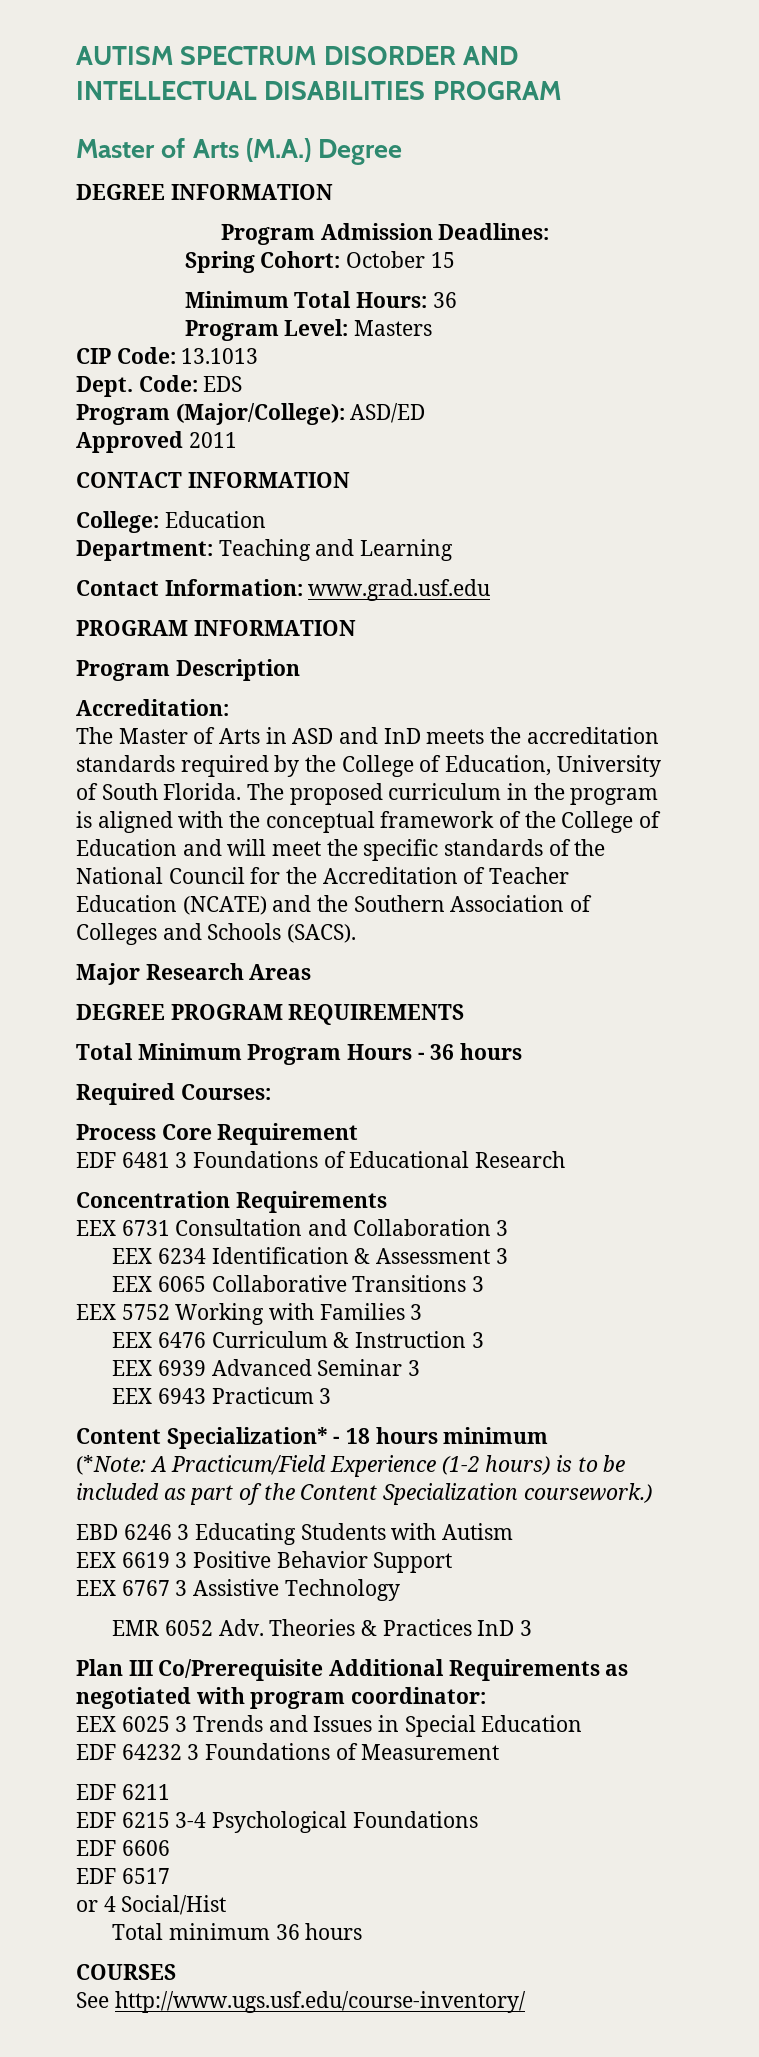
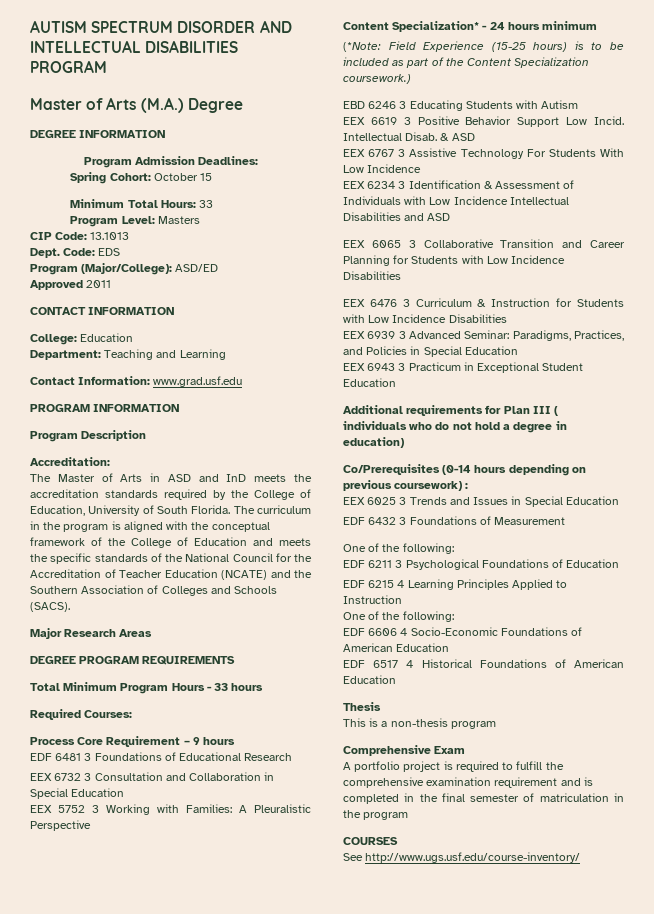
- Minimum Total Hours: 36
+ Minimum Total Hours: 33
- The proposed curriculum in the program is aligned with the conceptual framework of the College of Education and will meet the specific standards of the National Council for the Accreditation of Teacher Education (NCATE) and the Southern Association of Colleges and Schools (SACS).
+ The curriculum in the program is aligned with the conceptual framework of the College of Education and meets the specific standards of the National Council for the Accreditation of Teacher Education (NCATE) and the Southern Association of Colleges and Schools (SACS).
- Total Minimum Program Hours - 36 hours
+ Total Minimum Program Hours - 33 hours
- Process Core Requirement
+ Process Core Requirement – 9 hours
- Concentration Requirements
- EEX 6731 Consultation and Collaboration 3
- EEX 6234 Identification & Assessment 3
- EEX 6065 Collaborative Transitions 3
+ EEX 6732 3 Consultation and Collaboration in Special Education
- EEX 5752 Working with Families 3
- EEX 6476 Curriculum & Instruction 3
- EEX 6939 Advanced Seminar 3
- EEX 6943 Practicum 3
+ EEX 5752 3 Working with Families: A Pleuralistic Perspective
- Content Specialization* - 18 hours minimum
+ Content Specialization* - 24 hours minimum
- (*Note: A Practicum/Field Experience (1-2 hours) is to be included as part of the Content Specialization coursework.)
+ (*Note: Field Experience (15-25 hours) is to be included as part of the Content Specialization coursework.)
- EEX 6619 3 Positive Behavior Support
+ EEX 6619 3 Positive Behavior Support Low Incid. Intellectual Disab. & ASD
- EEX 6767 3 Assistive Technology
- EMR 6052 Adv. Theories & Practices InD 3
- Plan III Co/Prerequisite Additional Requirements as negotiated with program coordinator:
+ EEX 6767 3 Assistive Technology For Students With Low Incidence
+ EEX 6234 3 Identification & Assessment of Individuals with Low Incidence Intellectual Disabilities and ASD
+ EEX 6065 3 Collaborative Transition and Career Planning for Students with Low Incidence Disabilities
+ EEX 6476 3 Curriculum & Instruction for Students with Low Incidence Disabilities
+ EEX 6939 3 Advanced Seminar: Paradigms, Practices, and Policies in Special Education
+ EEX 6943 3 Practicum in Exceptional Student Education
+ Additional requirements for Plan III ( individuals who do not hold a degree in education)
+ Co/Prerequisites (0-14 hours depending on previous coursework) :
- EDF 64232 3 Foundations of Measurement
- EDF 6211
- EDF 6215 3-4 Psychological Foundations
- EDF 6606
- EDF 6517
- or 4 Social/Hist
- Total minimum 36 hours
+ EDF 6432 3 Foundations of Measurement
+ One of the following:
+ EDF 6211 3 Psychological Foundations of Education
+ EDF 6215 4 Learning Principles Applied to Instruction
+ One of the following:
+ EDF 6606 4 Socio-Economic Foundations of American Education
+ EDF 6517 4 Historical Foundations of American Education
+ Thesis
+ This is a non-thesis program
+ Comprehensive Exam
+ A portfolio project is required to fulfill the comprehensive examination requirement and is completed in the final semester of matriculation in the program

